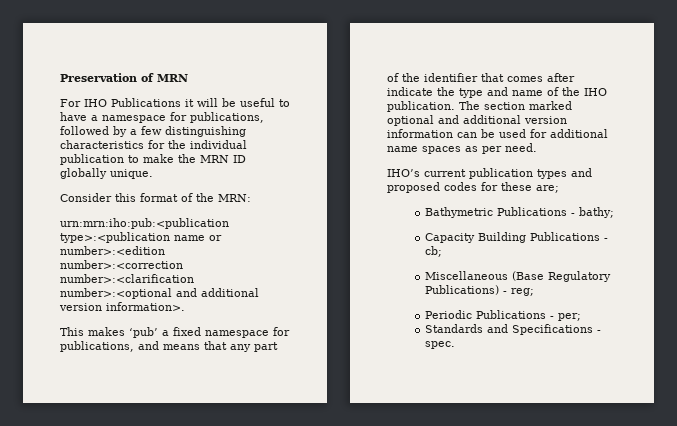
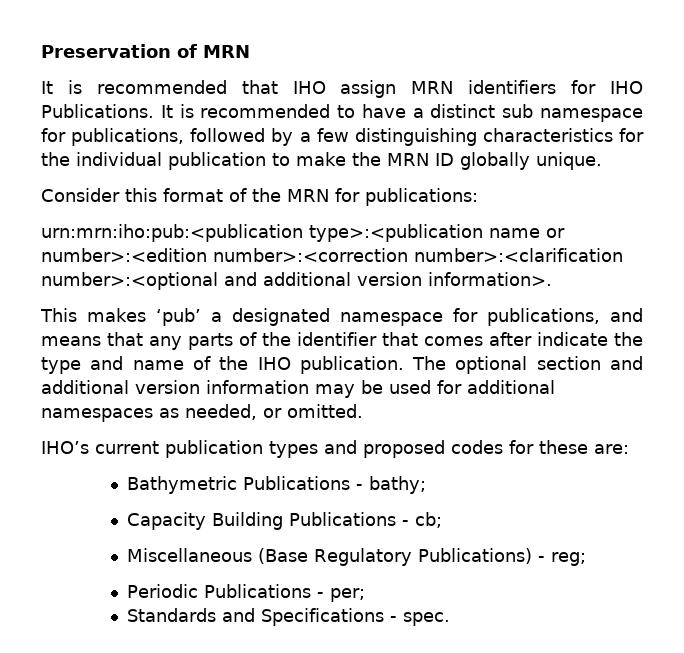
- For IHO Publications it will be useful to have a namespace for publications, followed by a few distinguishing characteristics for the individual publication to make the MRN ID globally unique.
+ It is recommended that IHO assign MRN identifiers for IHO Publications. It is recommended to have a distinct sub namespace for publications, followed by a few distinguishing characteristics for the individual publication to make the MRN ID globally unique.
- Consider this format of the MRN:
+ Consider this format of the MRN for publications:
- This makes ‘pub’ a fixed namespace for publications, and means that any part of the identifier that comes after indicate the type and name of the IHO publication.
+ This makes ‘pub’ a designated namespace for publications, and means that any parts of the identifier that comes after indicate the type and name of the IHO publication.
- The section marked optional and additional version information can be used for additional name spaces as per need.
+ The optional section and additional version information may be used for additional namespaces as needed, or omitted.
- IHO’s current publication types and proposed codes for these are;
+ IHO’s current publication types and proposed codes for these are:

